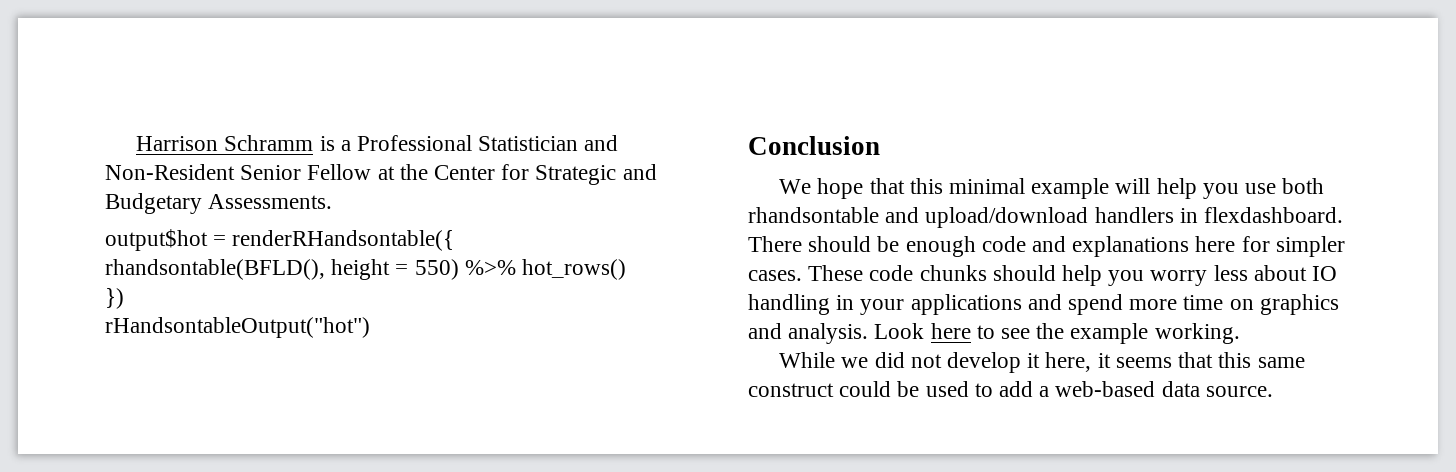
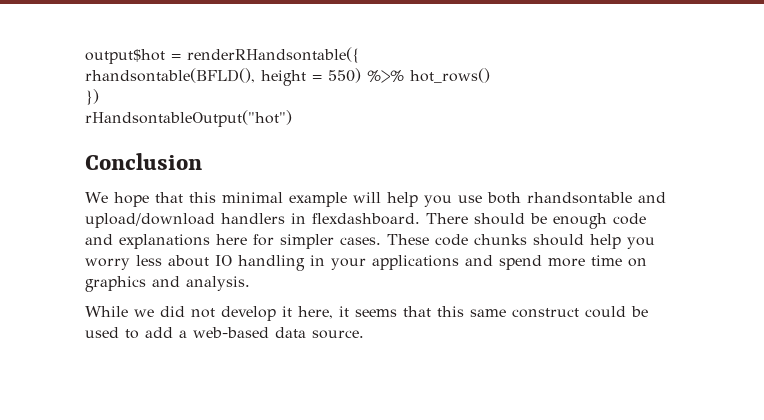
- Harrison Schramm is a Professional Statistician and Non-Resident Senior Fellow at the Center for Strategic and Budgetary Assessments.
- Look here to see the example working.

